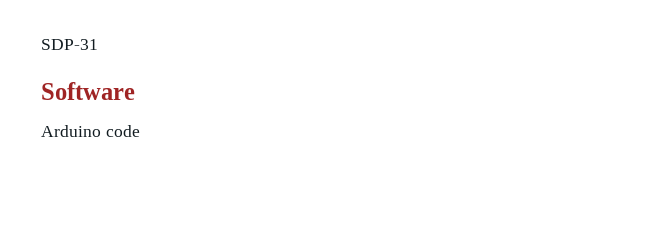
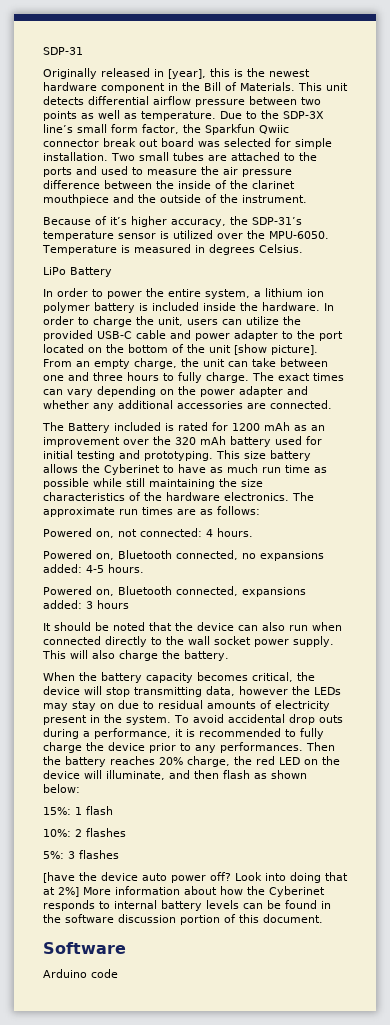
+ Originally released in [year], this is the newest hardware component in the Bill of Materials. This unit detects differential airflow pressure between two points as well as temperature. Due to the SDP-3X line’s small form factor, the Sparkfun Qwiic connector break out board was selected for simple installation. Two small tubes are attached to the ports and used to measure the air pressure difference between the inside of the clarinet mouthpiece and the outside of the instrument.
+ Because of it’s higher accuracy, the SDP-31’s temperature sensor is utilized over the MPU-6050. Temperature is measured in degrees Celsius.
+ LiPo Battery
+ In order to power the entire system, a lithium ion polymer battery is included inside the hardware. In order to charge the unit, users can utilize the provided USB-C cable and power adapter to the port located on the bottom of the unit [show picture]. From an empty charge, the unit can take between one and three hours to fully charge. The exact times can vary depending on the power adapter and whether any additional accessories are connected.
+ The Battery included is rated for 1200 mAh as an improvement over the 320 mAh battery used for initial testing and prototyping. This size battery allows the Cyberinet to have as much run time as possible while still maintaining the size characteristics of the hardware electronics. The approximate run times are as follows:
+ Powered on, not connected: 4 hours.
+ Powered on, Bluetooth connected, no expansions added: 4-5 hours.
+ Powered on, Bluetooth connected, expansions added: 3 hours
+ It should be noted that the device can also run when connected directly to the wall socket power supply. This will also charge the battery.
+ When the battery capacity becomes critical, the device will stop transmitting data, however the LEDs may stay on due to residual amounts of electricity present in the system. To avoid accidental drop outs during a performance, it is recommended to fully charge the device prior to any performances. Then the battery reaches 20% charge, the red LED on the device will illuminate, and then flash as shown below:
+ 15%: 1 flash
+ 10%: 2 flashes
+ 5%: 3 flashes
+ [have the device auto power off? Look into doing that at 2%] More information about how the Cyberinet responds to internal battery levels can be found in the software discussion portion of this document.

